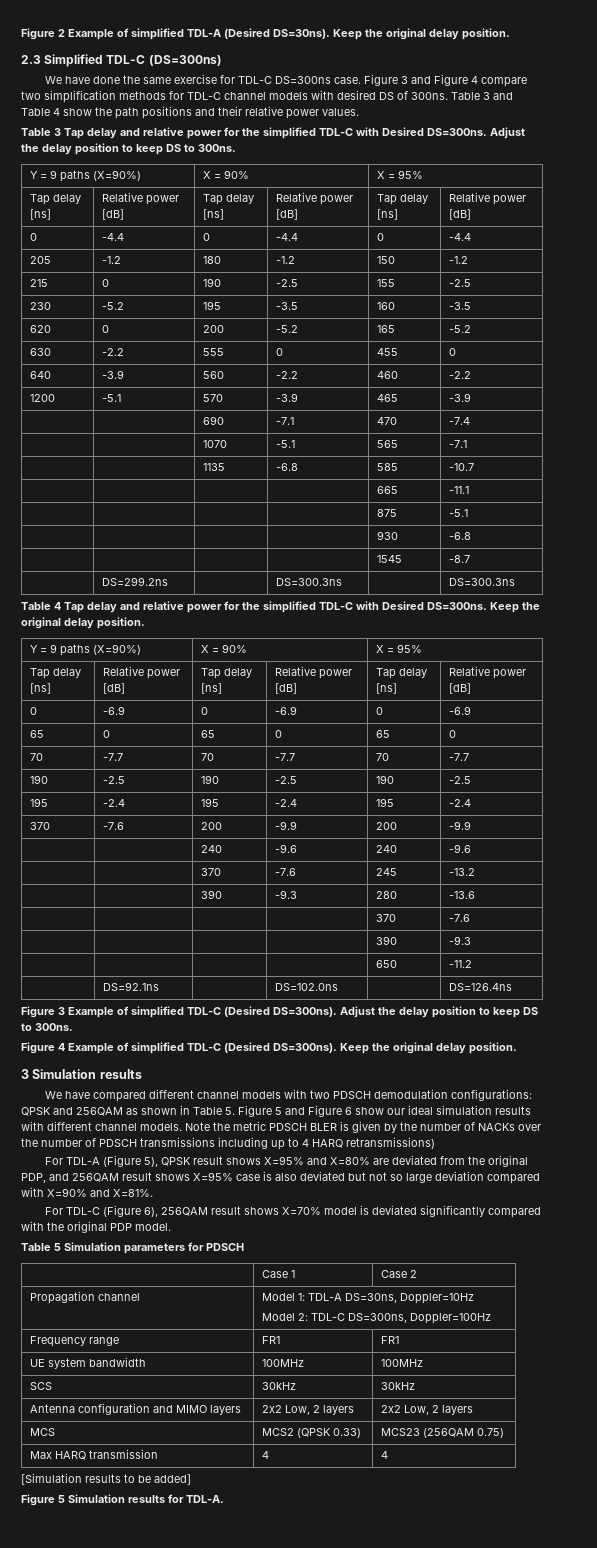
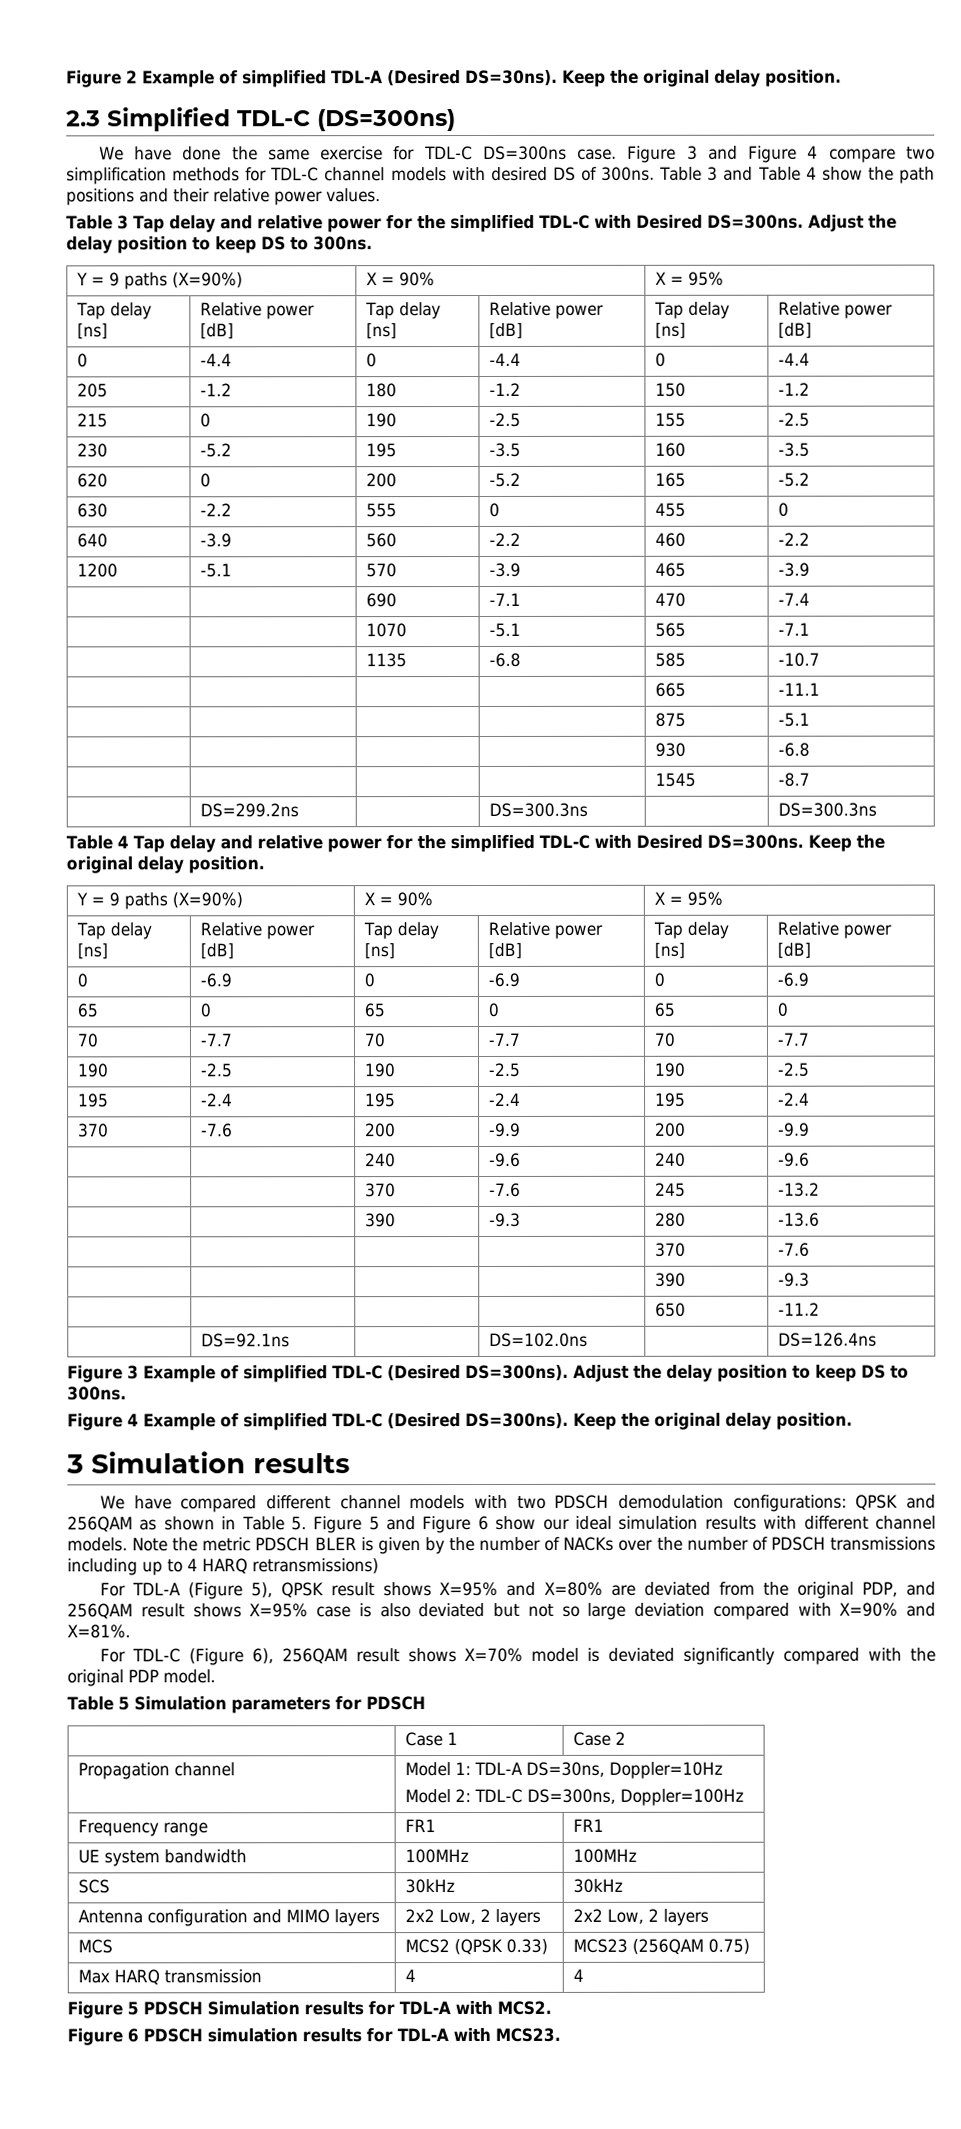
- [Simulation results to be added]
- Figure 5 Simulation results for TDL-A.
+ Figure 5 PDSCH Simulation results for TDL-A with MCS2.
+ Figure 6 PDSCH simulation results for TDL-A with MCS23.

